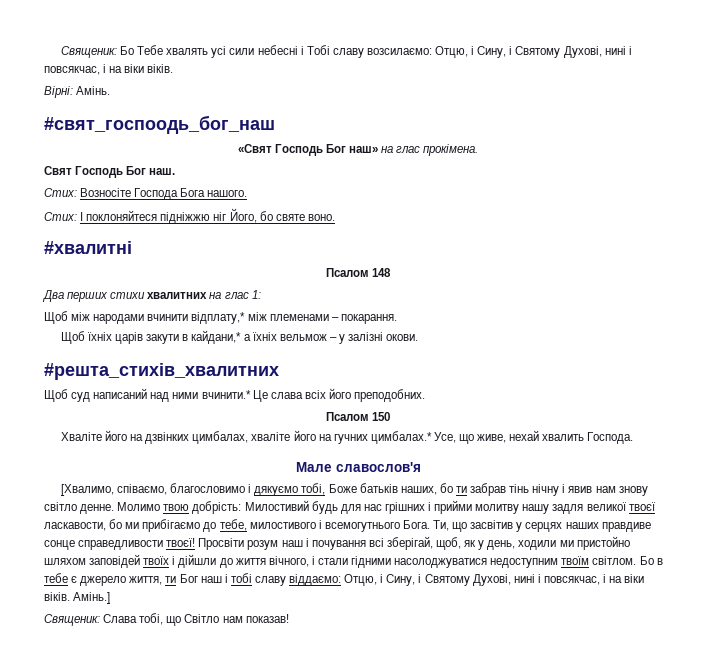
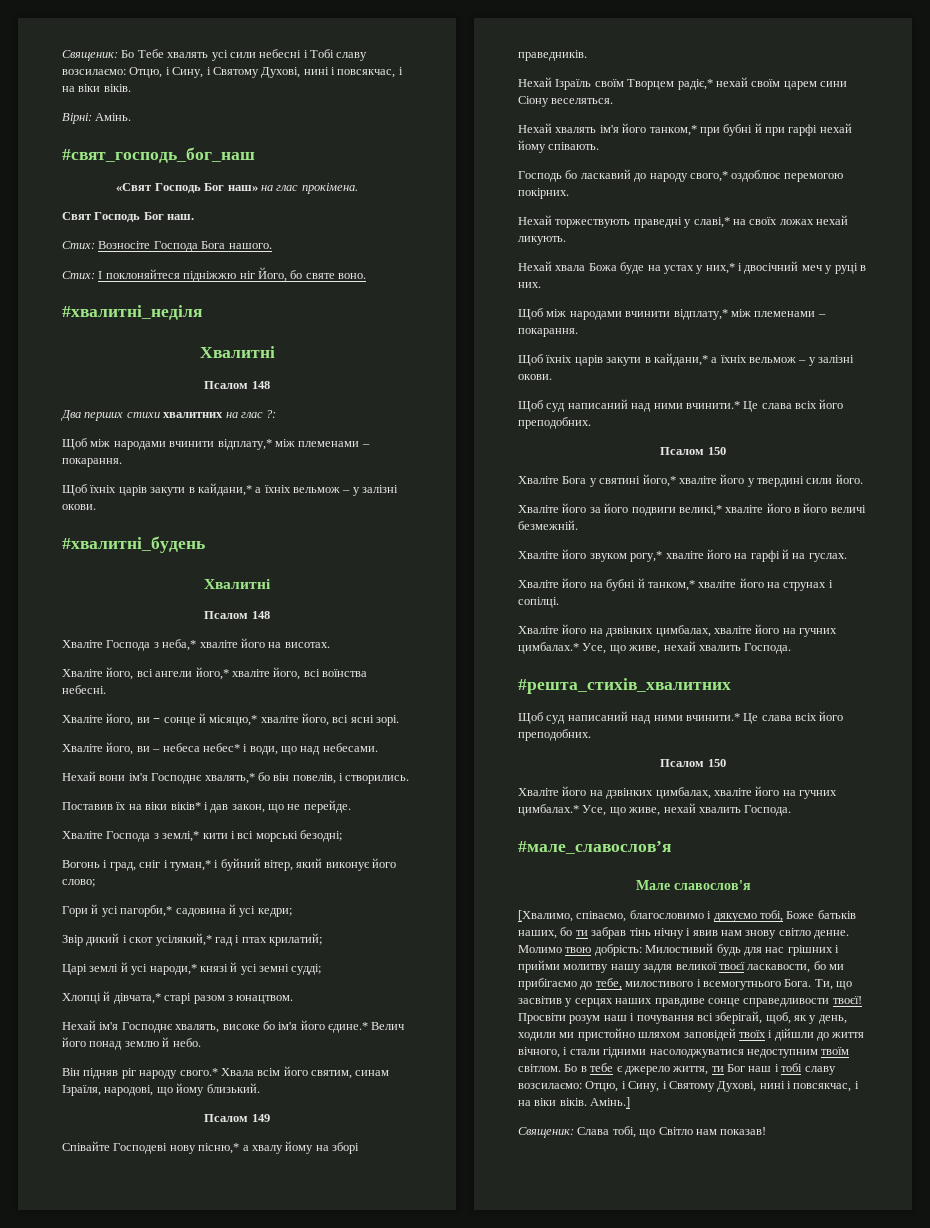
- #свят_госпоодь_бог_наш
+ #свят_господь_бог_наш
- #хвалитні
+ #хвалитні_неділя
+ Хвалитні
- Два перших стихи хвалитних на глас 1:
+ Два перших стихи хвалитних на глас ?:
+ #хвалитні_будень
+ Хвалитні
+ Псалом 148
+ Хваліте Господа з неба,* хваліте його на висотах.
+ Хваліте його, всі ангели його,* хваліте його, всі воїнства небесні.
+ Хваліте його, ви − сонце й місяцю,* хваліте його, всі ясні зорі.
+ Хваліте його, ви – небеса небес* і води, що над небесами.
+ Нехай вони ім'я Господнє хвалять,* бо він повелів, і створились.
+ Поставив їх на віки віків* і дав закон, що не перейде.
+ Хваліте Господа з землі,* кити і всі морські безодні;
+ Вогонь і град, сніг і туман,* і буйний вітер, який виконує його слово;
+ Гори й усі пагорби,* садовина й усі кедри;
+ Звір дикий і скот усілякий,* гад і птах крилатий;
+ Царі землі й усі народи,* князі й усі земні судді;
+ Хлопці й дівчата,* старі разом з юнацтвом.
+ Нехай ім'я Господнє хвалять, високе бо ім'я його єдине.* Велич його понад землю й небо.
+ Він підняв ріг народу свого.* Хвала всім його святим, синам Ізраїля, народові, що йому близький.
+ Псалом 149
+ Співайте Господеві нову пісню,* а хвалу йому на зборі праведників.
+ Нехай Ізраїль своїм Творцем радіє,* нехай своїм царем сини Сіону веселяться.
+ Нехай хвалять ім'я його танком,* при бубні й при гарфі нехай йому співають.
+ Господь бо ласкавий до народу свого,* оздоблює перемогою покірних.
+ Нехай торжествують праведні у славі,* на своїх ложах нехай ликують.
+ Нехай хвала Божа буде на устах у них,* і двосічний меч у руці в них.
+ Щоб між народами вчинити відплату,* між племенами – покарання.
+ Щоб їхніх царів закути в кайдани,* а їхніх вельмож – у залізні окови.
+ Щоб суд написаний над ними вчинити.* Це слава всіх його преподобних.
+ Псалом 150
+ Хваліте Бога у святині його,* хваліте його у твердині сили його.
+ Хваліте його за його подвиги великі,* хваліте його в його величі безмежній.
+ Хваліте його звуком рогу,* хваліте його на гарфі й на гуслах.
+ Хваліте його на бубні й танком,* хваліте його на струнах і сопілці.
+ Хваліте його на дзвінких цимбалах, хваліте його на гучних цимбалах.* Усе, що живе, нехай хвалить Господа.
+ #мале_славослов’я
- Бо в тебе є джерело життя, ти Бог наш і тобі славу віддаємо: Отцю, і Сину, і Святому Духові, нині і повсякчас, і на віки віків.
+ Бо в тебе є джерело життя, ти Бог наш і тобі славу возсилаємо: Отцю, і Сину, і Святому Духові, нині і повсякчас, і на віки віків.

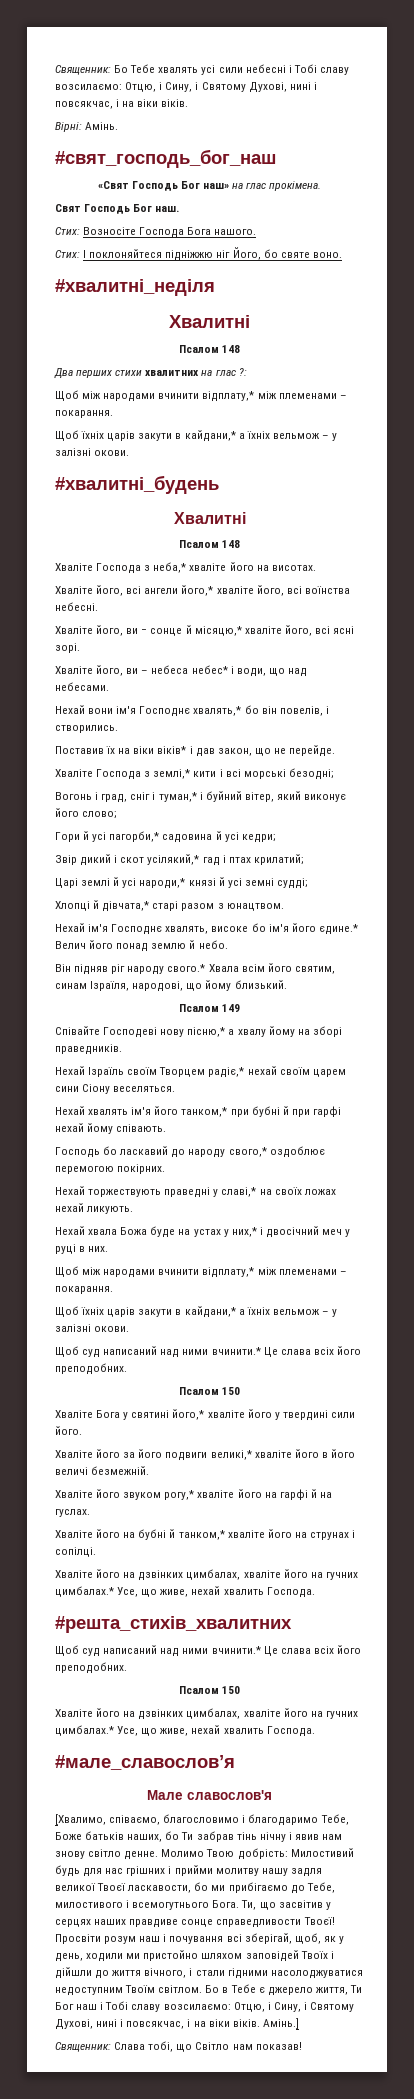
- Священик: Бо Тебе хвалять усі сили небесні і Тобі славу возсилаємо: Отцю, і Сину, і Святому Духові, нині і повсякчас, і на віки віків.
+ Священник: Бо Тебе хвалять усі сили небесні і Тобі славу возсилаємо: Отцю, і Сину, і Святому Духові, нині і повсякчас, і на віки віків.
- [Хвалимо, співаємо, благословимо і дякуємо тобі, Боже батьків наших, бо ти забрав тінь нічну і явив нам знову світло денне.
+ [Хвалимо, співаємо, благословимо і благодаримо Тебе, Боже батьків наших, бо Ти забрав тінь нічну і явив нам знову світло денне.
- Молимо твою добрість: Милостивий будь для нас грішних і прийми молитву нашу задля великої твоєї ласкавости, бо ми прибігаємо до тебе, милостивого і всемогутнього Бога.
+ Молимо Твою добрість: Милостивий будь для нас грішних і прийми молитву нашу задля великої Твоєї ласкавости, бо ми прибігаємо до Тебе, милостивого і всемогутнього Бога.
- Ти, що засвітив у серцях наших правдиве сонце справедливости твоєї!
+ Ти, що засвітив у серцях наших правдиве сонце справедливости Твоєї!
- Просвіти розум наш і почування всі зберігай, щоб, як у день, ходили ми пристойно шляхом заповідей твоїх і дійшли до життя вічного, і стали гідними насолоджуватися недоступним твоїм світлом.
+ Просвіти розум наш і почування всі зберігай, щоб, як у день, ходили ми пристойно шляхом заповідей Твоїх і дійшли до життя вічного, і стали гідними насолоджуватися недоступним Твоїм світлом.
- Бо в тебе є джерело життя, ти Бог наш і тобі славу возсилаємо: Отцю, і Сину, і Святому Духові, нині і повсякчас, і на віки віків.
+ Бо в Тебе є джерело життя, Ти Бог наш і Тобі славу возсилаємо: Отцю, і Сину, і Святому Духові, нині і повсякчас, і на віки віків.
- Священик: Слава тобі, що Світло нам показав!
+ Священник: Слава тобі, що Світло нам показав!

